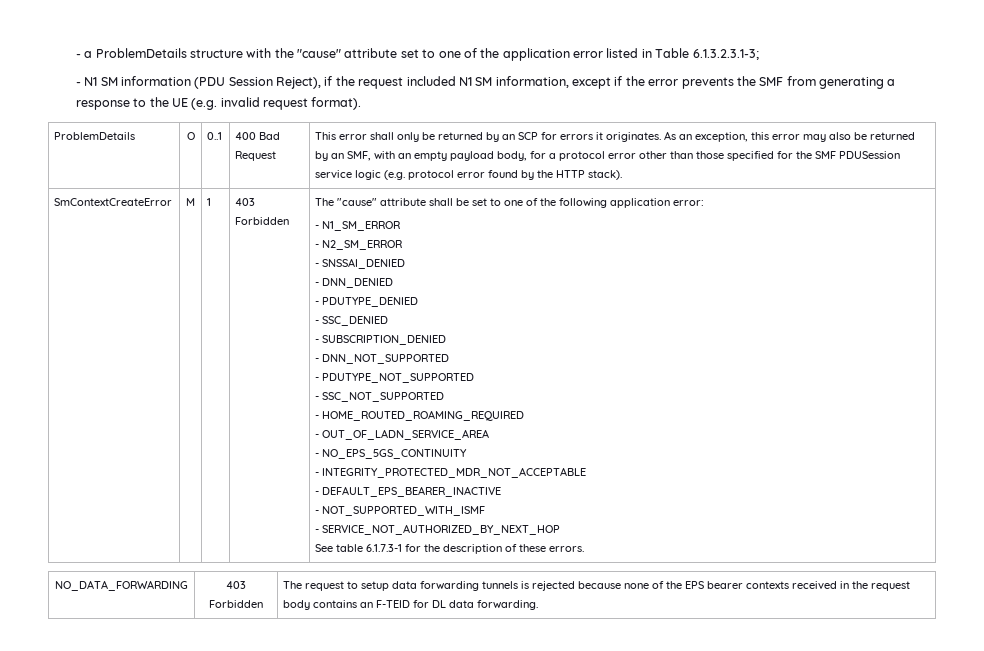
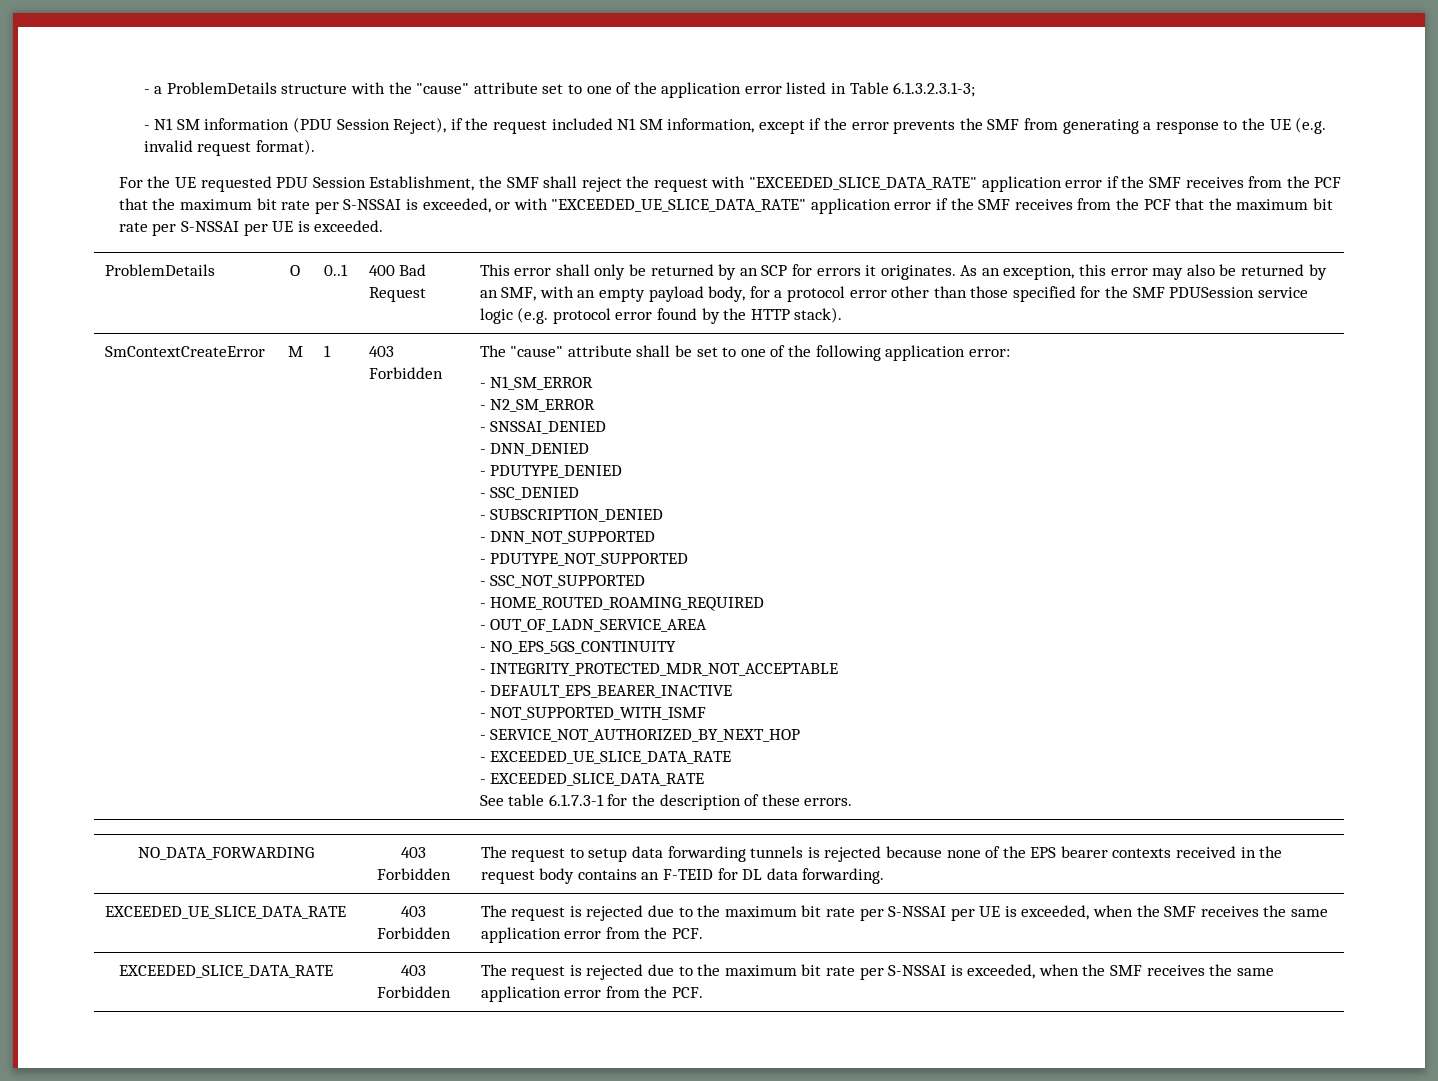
+ For the UE requested PDU Session Establishment, the SMF shall reject the request with "EXCEEDED_SLICE_DATA_RATE" application error if the SMF receives from the PCF that the maximum bit rate per S-NSSAI is exceeded, or with "EXCEEDED_UE_SLICE_DATA_RATE" application error if the SMF receives from the PCF that the maximum bit rate per S-NSSAI per UE is exceeded.
+ - EXCEEDED_UE_SLICE_DATA_RATE
+ - EXCEEDED_SLICE_DATA_RATE
+ EXCEEDED_UE_SLICE_DATA_RATE | 403 Forbidden | The request is rejected due to the maximum bit rate per S-NSSAI per UE is exceeded, when the SMF receives the same application error from the PCF.
+ EXCEEDED_SLICE_DATA_RATE | 403 Forbidden | The request is rejected due to the maximum bit rate per S-NSSAI is exceeded, when the SMF receives the same application error from the PCF.

